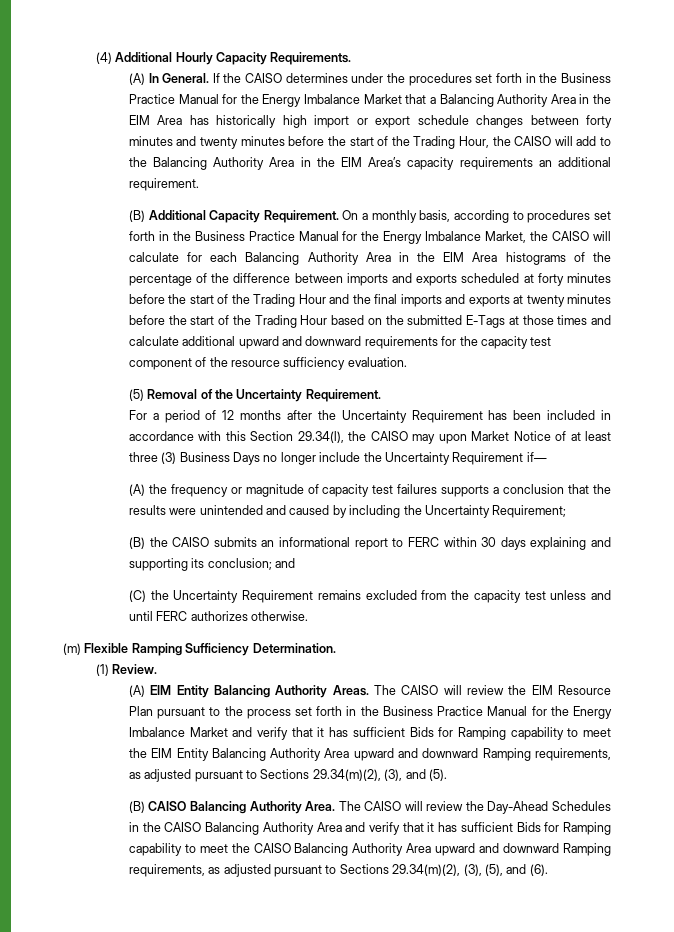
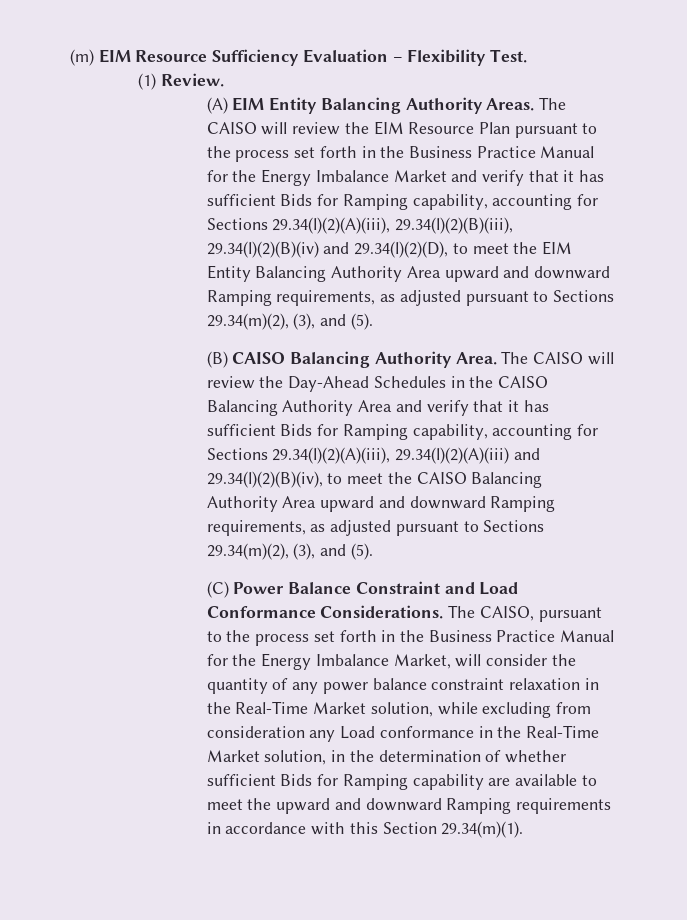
- (4) Additional Hourly Capacity Requirements.
- (A) In General. If the CAISO determines under the procedures set forth in the Business Practice Manual for the Energy Imbalance Market that a Balancing Authority Area in the EIM Area has historically high import or export schedule changes between forty minutes and twenty minutes before the start of the Trading Hour, the CAISO will add to the Balancing Authority Area in the EIM Area’s capacity requirements an additional requirement.
- (B) Additional Capacity Requirement. On a monthly basis, according to procedures set forth in the Business Practice Manual for the Energy Imbalance Market, the CAISO will calculate for each Balancing Authority Area in the EIM Area histograms of the percentage of the difference between imports and exports scheduled at forty minutes before the start of the Trading Hour and the final imports and exports at twenty minutes before the start of the Trading Hour based on the submitted E-Tags at those times and calculate additional upward and downward requirements for the capacity test component of the resource sufficiency evaluation.
- (5) Removal of the Uncertainty Requirement.
- For a period of 12 months after the Uncertainty Requirement has been included in accordance with this Section 29.34(l), the CAISO may upon Market Notice of at least three (3) Business Days no longer include the Uncertainty Requirement if—
- (A) the frequency or magnitude of capacity test failures supports a conclusion that the results were unintended and caused by including the Uncertainty Requirement;
- (B) the CAISO submits an informational report to FERC within 30 days explaining and supporting its conclusion; and
- (C) the Uncertainty Requirement remains excluded from the capacity test unless and until FERC authorizes otherwise.
- (m) Flexible Ramping Sufficiency Determination.
+ (m) EIM Resource Sufficiency Evaluation – Flexibility Test.
- The CAISO will review the EIM Resource Plan pursuant to the process set forth in the Business Practice Manual for the Energy Imbalance Market and verify that it has sufficient Bids for Ramping capability to meet the EIM Entity Balancing Authority Area upward and downward Ramping requirements, as adjusted pursuant to Sections 29.34(m)(2), (3), and (5).
+ The CAISO will review the EIM Resource Plan pursuant to the process set forth in the Business Practice Manual for the Energy Imbalance Market and verify that it has sufficient Bids for Ramping capability, accounting for Sections 29.34(l)(2)(A)(iii), 29.34(l)(2)(B)(iii), 29.34(l)(2)(B)(iv) and 29.34(l)(2)(D), to meet the EIM Entity Balancing Authority Area upward and downward Ramping requirements, as adjusted pursuant to Sections 29.34(m)(2), (3), and (5).
- The CAISO will review the Day-Ahead Schedules in the CAISO Balancing Authority Area and verify that it has sufficient Bids for Ramping capability to meet the CAISO Balancing Authority Area upward and downward Ramping requirements, as adjusted pursuant to Sections 29.34(m)(2), (3), (5), and (6).
+ The CAISO will review the Day-Ahead Schedules in the CAISO Balancing Authority Area and verify that it has sufficient Bids for Ramping capability, accounting for Sections 29.34(l)(2)(A)(iii), 29.34(l)(2)(A)(iii) and 29.34(l)(2)(B)(iv), to meet the CAISO Balancing Authority Area upward and downward Ramping requirements, as adjusted pursuant to Sections 29.34(m)(2), (3), and (5).
+ (C) Power Balance Constraint and Load Conformance Considerations. The CAISO, pursuant to the process set forth in the Business Practice Manual for the Energy Imbalance Market, will consider the quantity of any power balance constraint relaxation in the Real-Time Market solution, while excluding from consideration any Load conformance in the Real-Time Market solution, in the determination of whether sufficient Bids for Ramping capability are available to meet the upward and downward Ramping requirements in accordance with this Section 29.34(m)(1).

